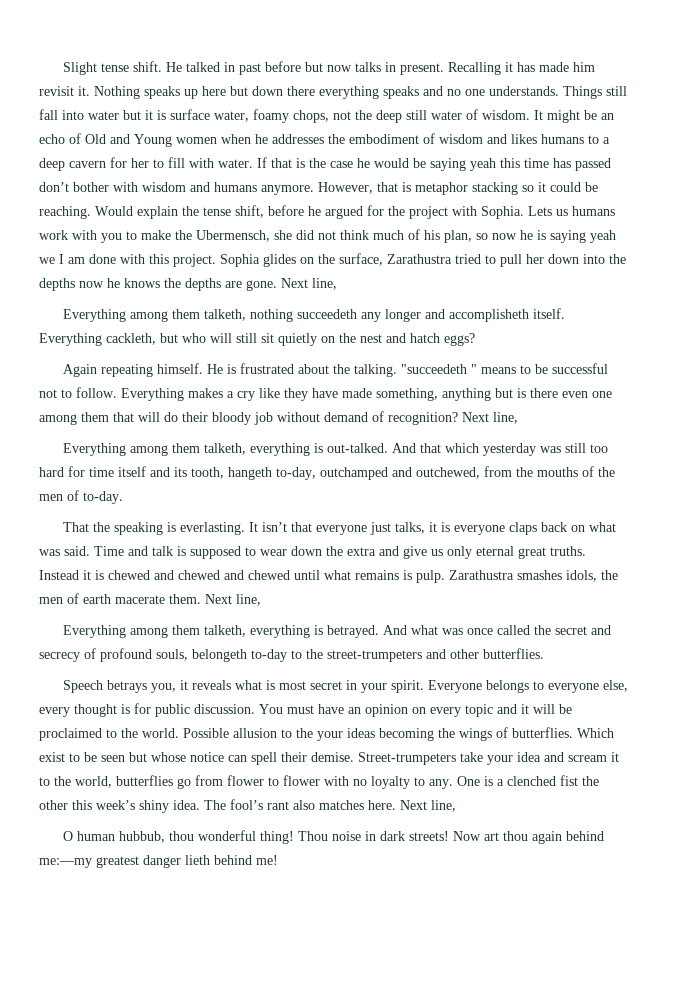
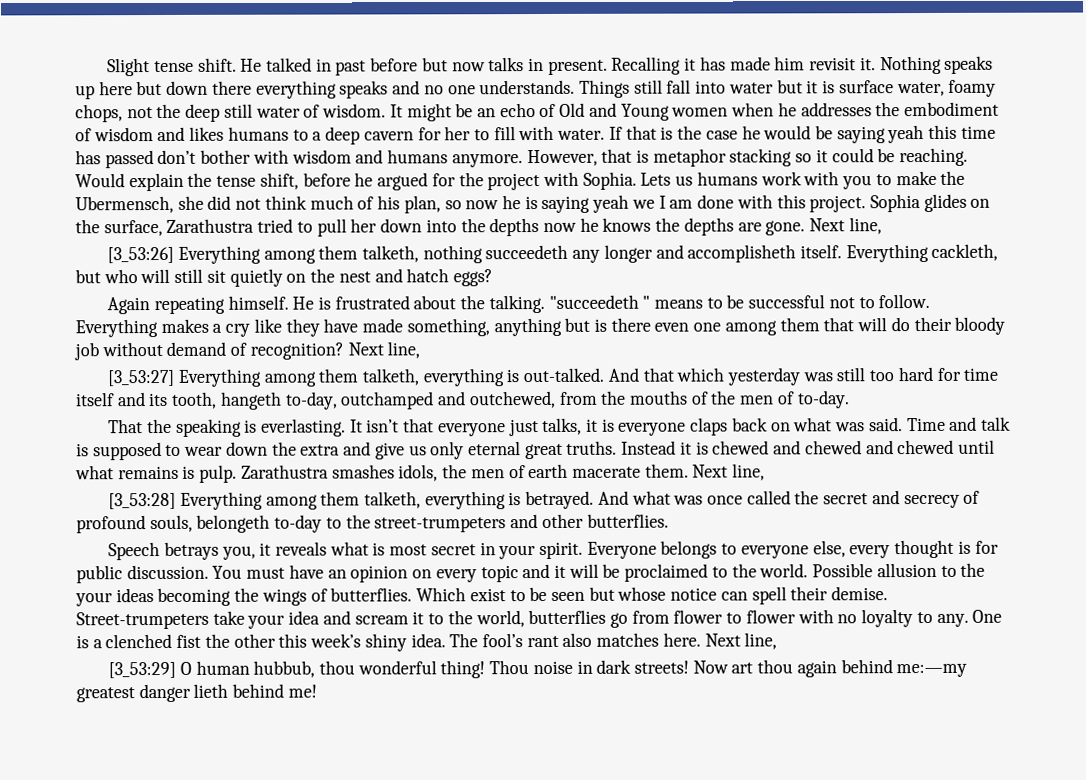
- Everything among them talketh, nothing succeedeth any longer and accomplisheth itself.
+ [3_53:26] Everything among them talketh, nothing succeedeth any longer and accomplisheth itself.
- Everything among them talketh, everything is out-talked.
+ [3_53:27] Everything among them talketh, everything is out-talked.
- Everything among them talketh, everything is betrayed.
+ [3_53:28] Everything among them talketh, everything is betrayed.
- O human hubbub, thou wonderful thing!
+ [3_53:29] O human hubbub, thou wonderful thing!

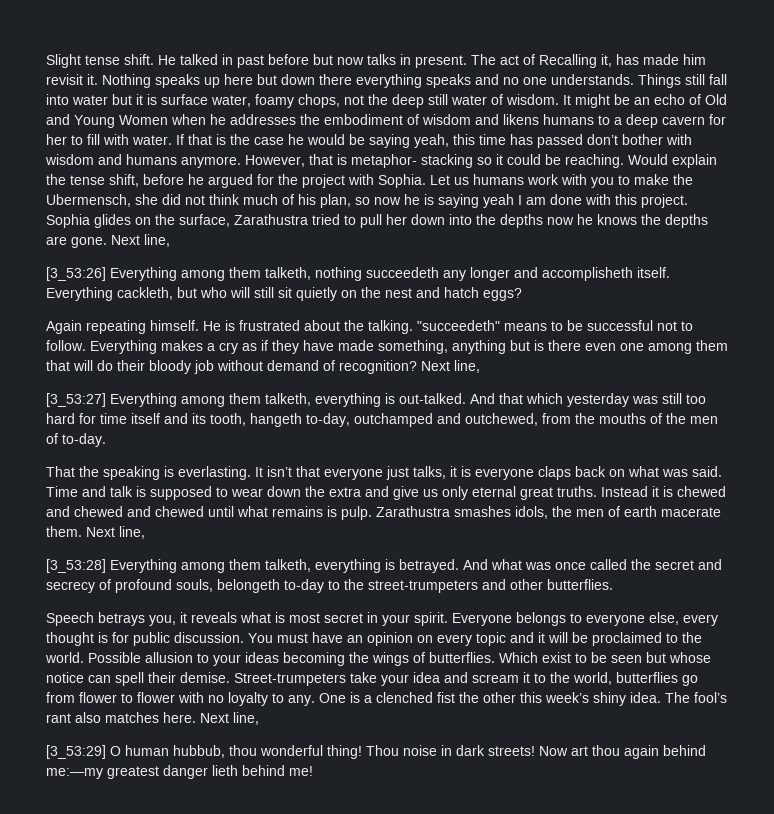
- Recalling it has made him revisit it.
+ The act of Recalling it, has made him revisit it.
- It might be an echo of Old and Young women when he addresses the embodiment of wisdom and likes humans to a deep cavern for her to fill with water.
+ It might be an echo of Old and Young Women when he addresses the embodiment of wisdom and likens humans to a deep cavern for her to fill with water.
- If that is the case he would be saying yeah this time has passed don’t bother with wisdom and humans anymore.
+ If that is the case he would be saying yeah, this time has passed don’t bother with wisdom and humans anymore.
- However, that is metaphor stacking so it could be reaching.
+ However, that is metaphor- stacking so it could be reaching.
- Lets us humans work with you to make the Ubermensch, she did not think much of his plan, so now he is saying yeah we I am done with this project.
+ Let us humans work with you to make the Ubermensch, she did not think much of his plan, so now he is saying yeah I am done with this project.
- "succeedeth " means to be successful not to follow.
+ "succeedeth" means to be successful not to follow.
- Everything makes a cry like they have made something, anything but is there even one among them that will do their bloody job without demand of recognition?
+ Everything makes a cry as if they have made something, anything but is there even one among them that will do their bloody job without demand of recognition?
- Possible allusion to the your ideas becoming the wings of butterflies.
+ Possible allusion to your ideas becoming the wings of butterflies.

